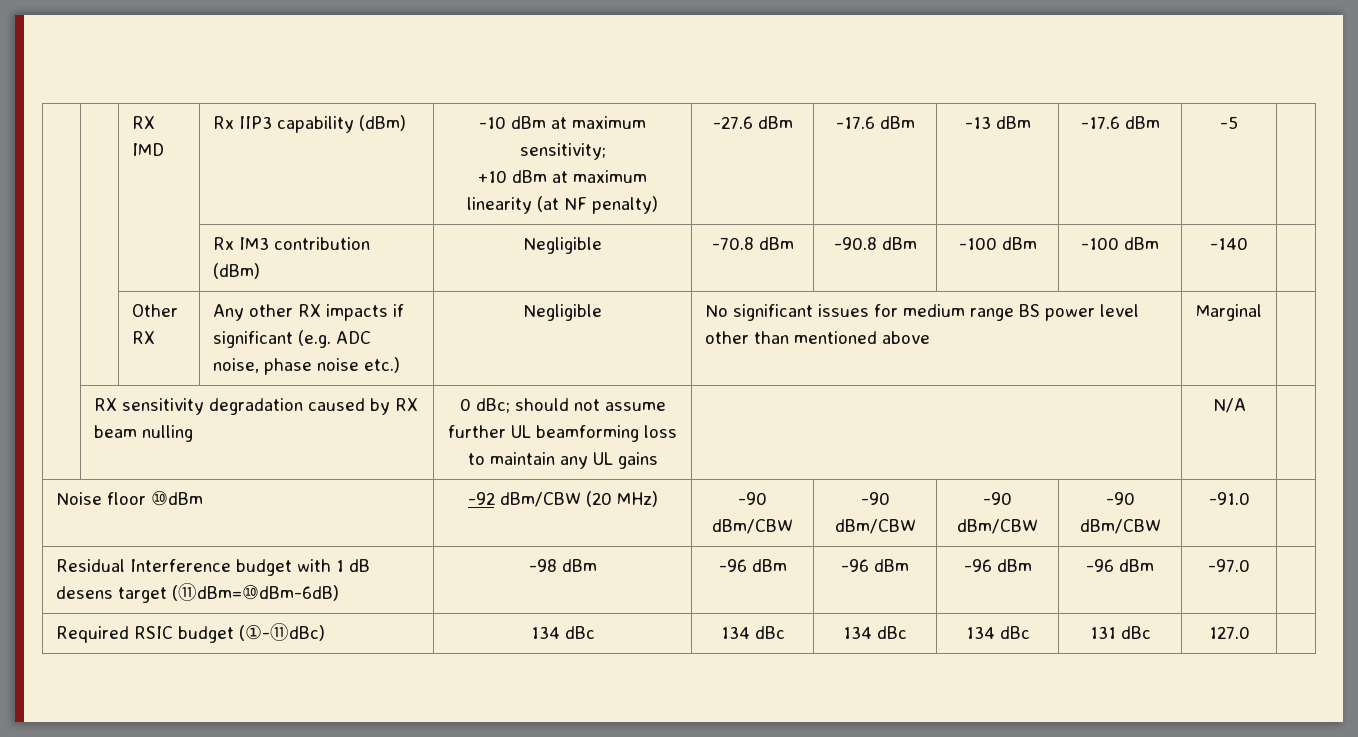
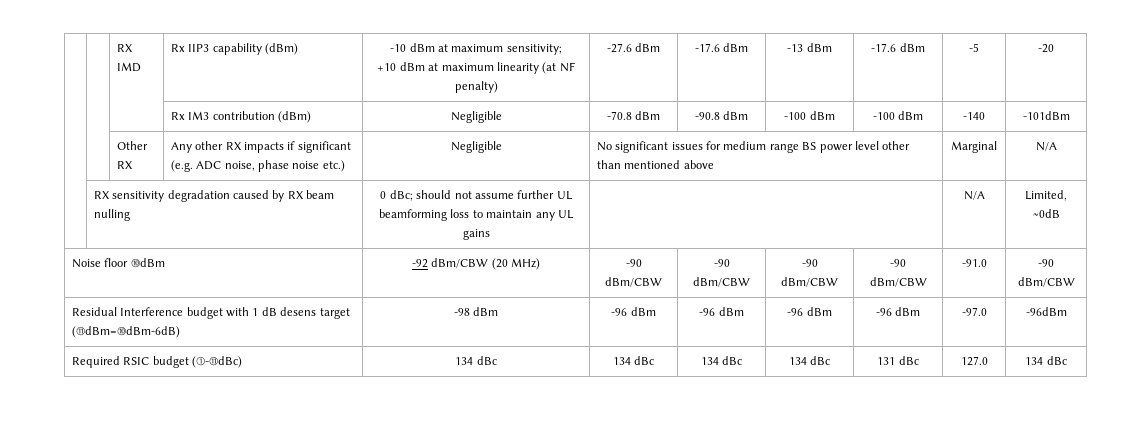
  | | RX IMD | Rx IIP3 capability (dBm) | -10 dBm at maximum sensitivity;
- +10 dBm at maximum linearity (at NF penalty) | -27.6 dBm | -17.6 dBm | -13 dBm | -17.6 dBm | -5 |
+ +10 dBm at maximum linearity (at NF penalty) | -27.6 dBm | -17.6 dBm | -13 dBm | -17.6 dBm | -5 | -20
- | | | Rx IM3 contribution (dBm) | Negligible | -70.8 dBm | -90.8 dBm | -100 dBm | -100 dBm | -140 |
+ | | | Rx IM3 contribution (dBm) | Negligible | -70.8 dBm | -90.8 dBm | -100 dBm | -100 dBm | -140 | -101dBm
- | | Other RX | Any other RX impacts if significant (e.g. ADC noise, phase noise etc.) | Negligible | No significant issues for medium range BS power level other than mentioned above | Marginal |
+ | | Other RX | Any other RX impacts if significant (e.g. ADC noise, phase noise etc.) | Negligible | No significant issues for medium range BS power level other than mentioned above | Marginal | N/A
- | RX sensitivity degradation caused by RX beam nulling | 0 dBc; should not assume further UL beamforming loss to maintain any UL gains | | N/A |
+ | RX sensitivity degradation caused by RX beam nulling | 0 dBc; should not assume further UL beamforming loss to maintain any UL gains | | N/A | Limited, ~0dB
- Noise floor ⑩dBm | -92 dBm/CBW (20 MHz) | -90 dBm/CBW | -90 dBm/CBW | -90 dBm/CBW | -90 dBm/CBW | -91.0 |
+ Noise floor ⑩dBm | -92 dBm/CBW (20 MHz) | -90 dBm/CBW | -90 dBm/CBW | -90 dBm/CBW | -90 dBm/CBW | -91.0 | -90 dBm/CBW
- Residual Interference budget with 1 dB desens target (⑪dBm=⑩dBm-6dB) | -98 dBm | -96 dBm | -96 dBm | -96 dBm | -96 dBm | -97.0 |
+ Residual Interference budget with 1 dB desens target (⑪dBm=⑩dBm-6dB) | -98 dBm | -96 dBm | -96 dBm | -96 dBm | -96 dBm | -97.0 | -96dBm
- Required RSIC budget (①-⑪dBc) | 134 dBc | 134 dBc | 134 dBc | 134 dBc | 131 dBc | 127.0 |
+ Required RSIC budget (①-⑪dBc) | 134 dBc | 134 dBc | 134 dBc | 134 dBc | 131 dBc | 127.0 | 134 dBc

